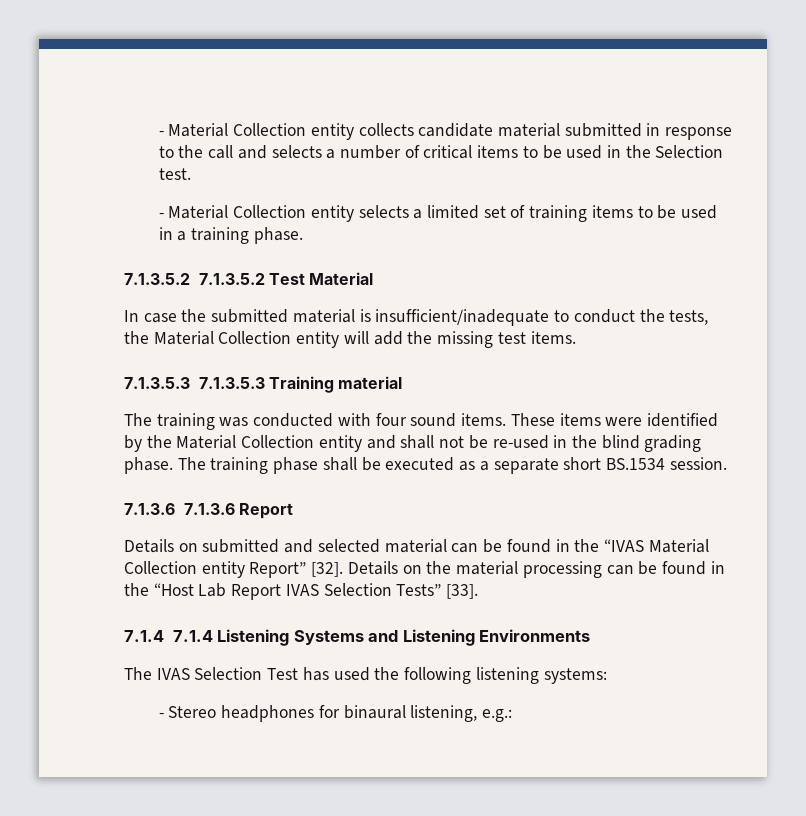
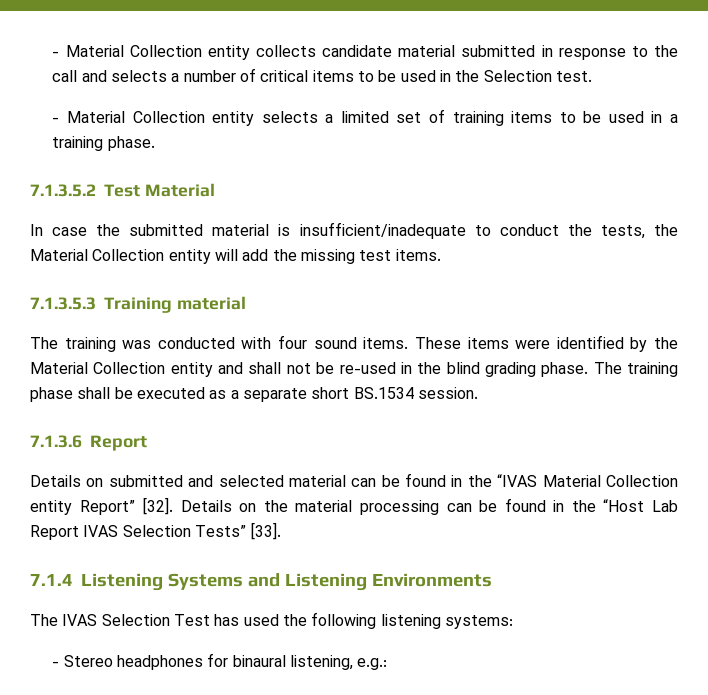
- 7.1.3.5.2 7.1.3.5.2 Test Material
+ 7.1.3.5.2 Test Material
- 7.1.3.5.3 7.1.3.5.3 Training material
+ 7.1.3.5.3 Training material
- 7.1.3.6 7.1.3.6 Report
+ 7.1.3.6 Report
- 7.1.4 7.1.4 Listening Systems and Listening Environments
+ 7.1.4 Listening Systems and Listening Environments

